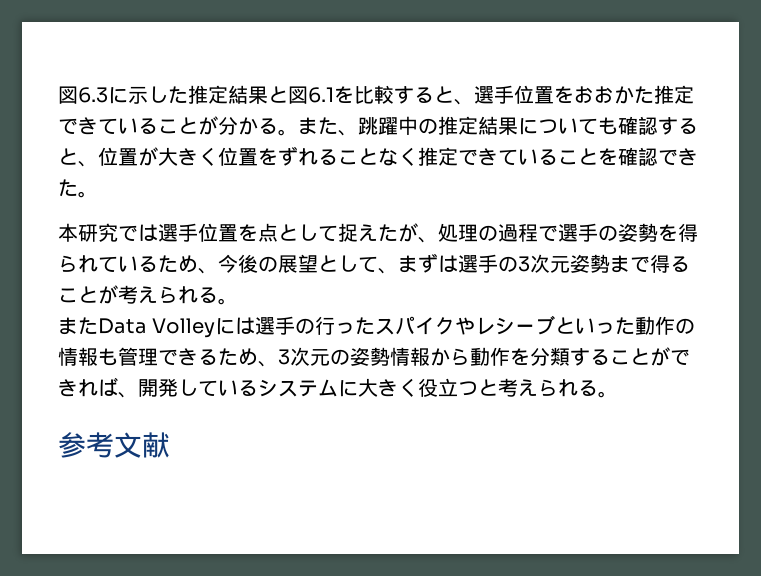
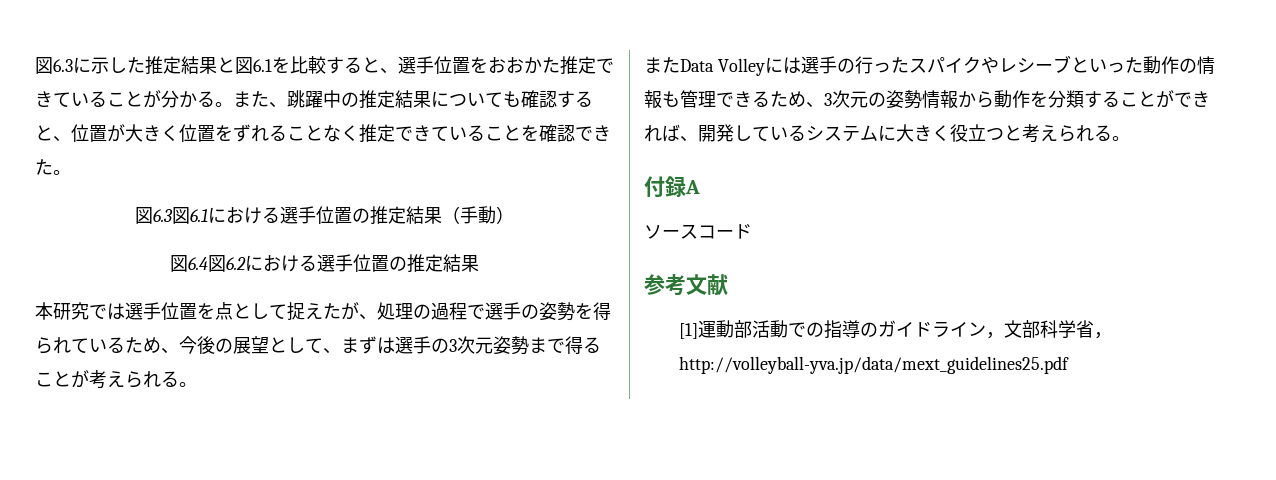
+ 図6.3図6.1における選手位置の推定結果（手動）
+ 図6.4図6.2における選手位置の推定結果
+ 付録A
+ ソースコード
  参考文献
+ [1]運動部活動での指導のガイドライン，文部科学省，http://volleyball-yva.jp/data/mext_guidelines25.pdf

